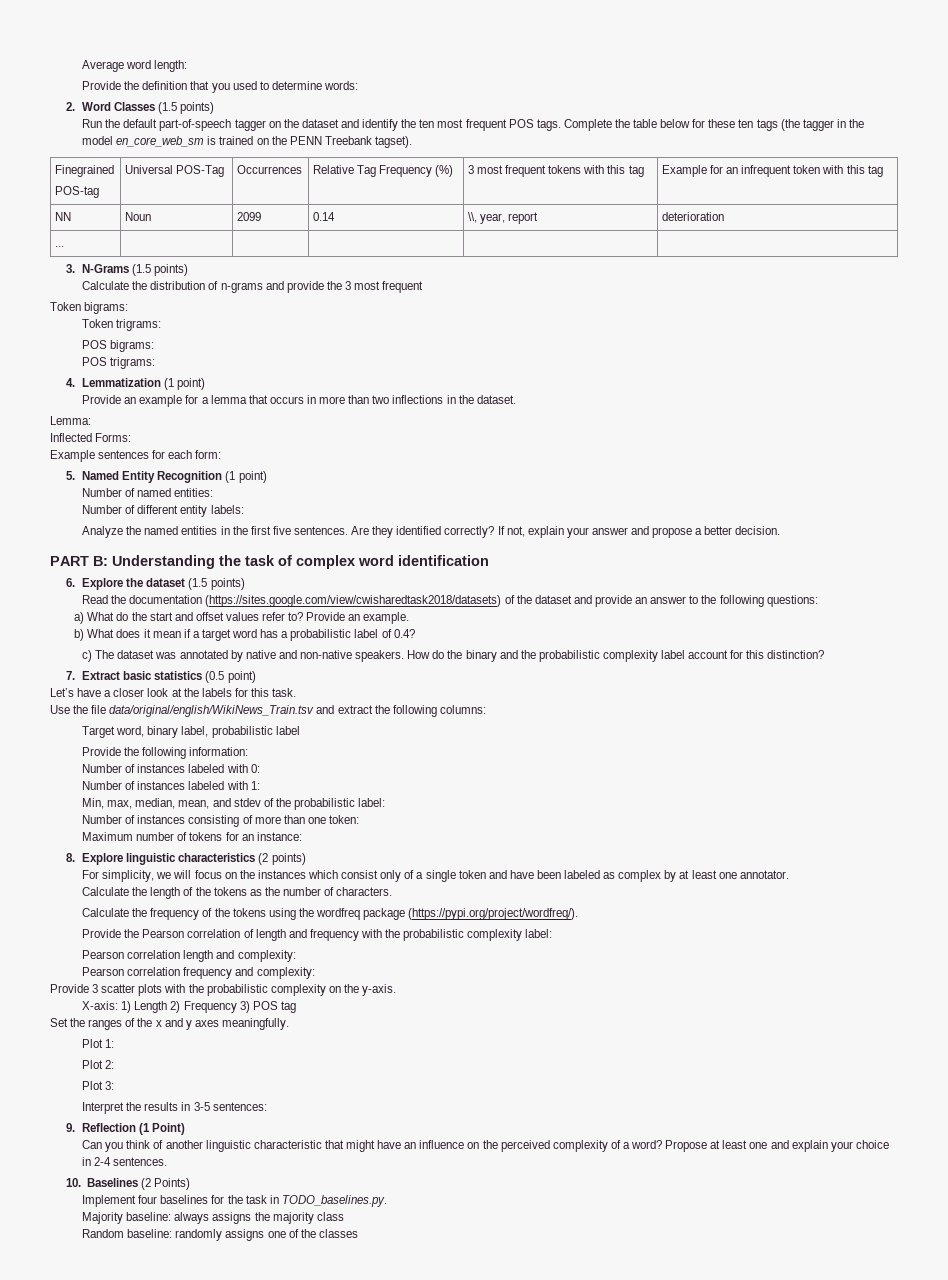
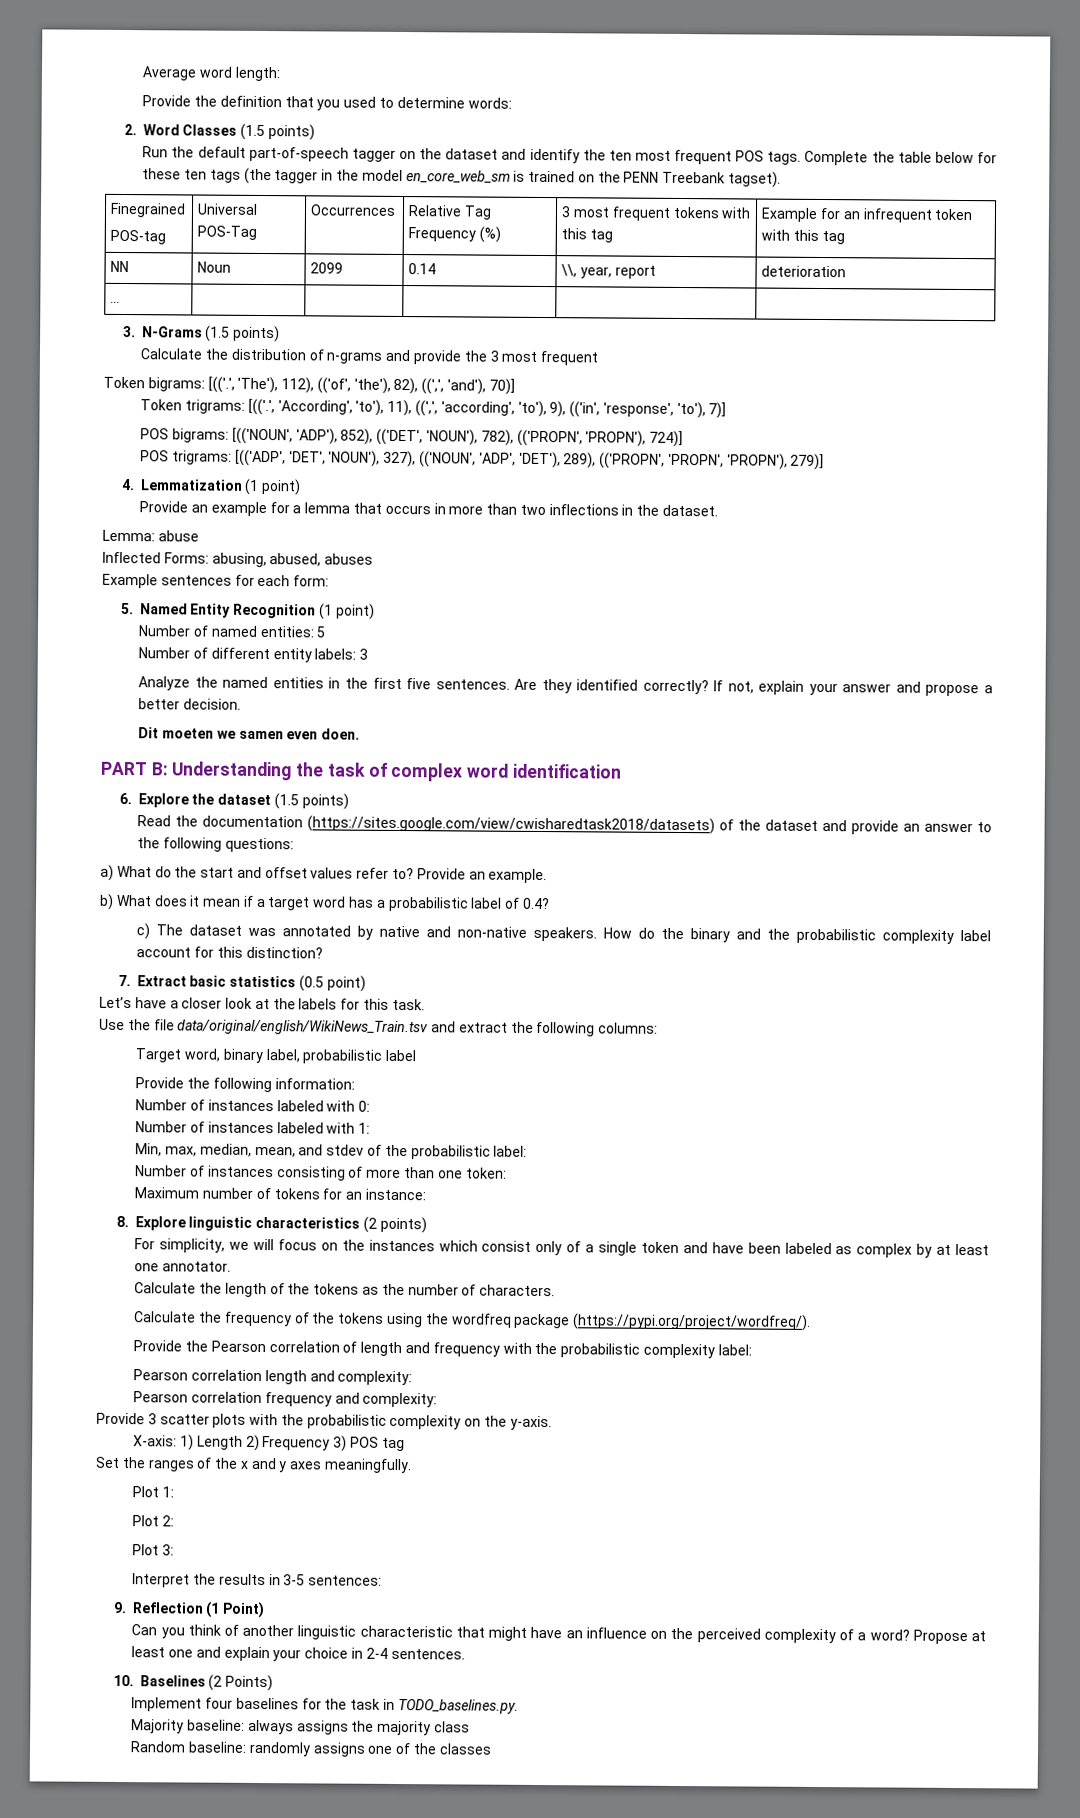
- Token bigrams:
- Token trigrams:
- POS bigrams:
- POS trigrams:
+ Token bigrams: [(('.', 'The'), 112), (('of', 'the'), 82), ((',', 'and'), 70)]
+ Token trigrams: [(('.', 'According', 'to'), 11), ((',', 'according', 'to'), 9), (('in', 'response', 'to'), 7)]
+ POS bigrams: [(('NOUN', 'ADP'), 852), (('DET', 'NOUN'), 782), (('PROPN', 'PROPN'), 724)]
+ POS trigrams: [(('ADP', 'DET', 'NOUN'), 327), (('NOUN', 'ADP', 'DET'), 289), (('PROPN', 'PROPN', 'PROPN'), 279)]
- Lemma:
+ Lemma: abuse
- Inflected Forms:
+ Inflected Forms: abusing, abused, abuses
- Number of named entities:
+ Number of named entities: 5
- Number of different entity labels:
+ Number of different entity labels: 3
+ Dit moeten we samen even doen.

